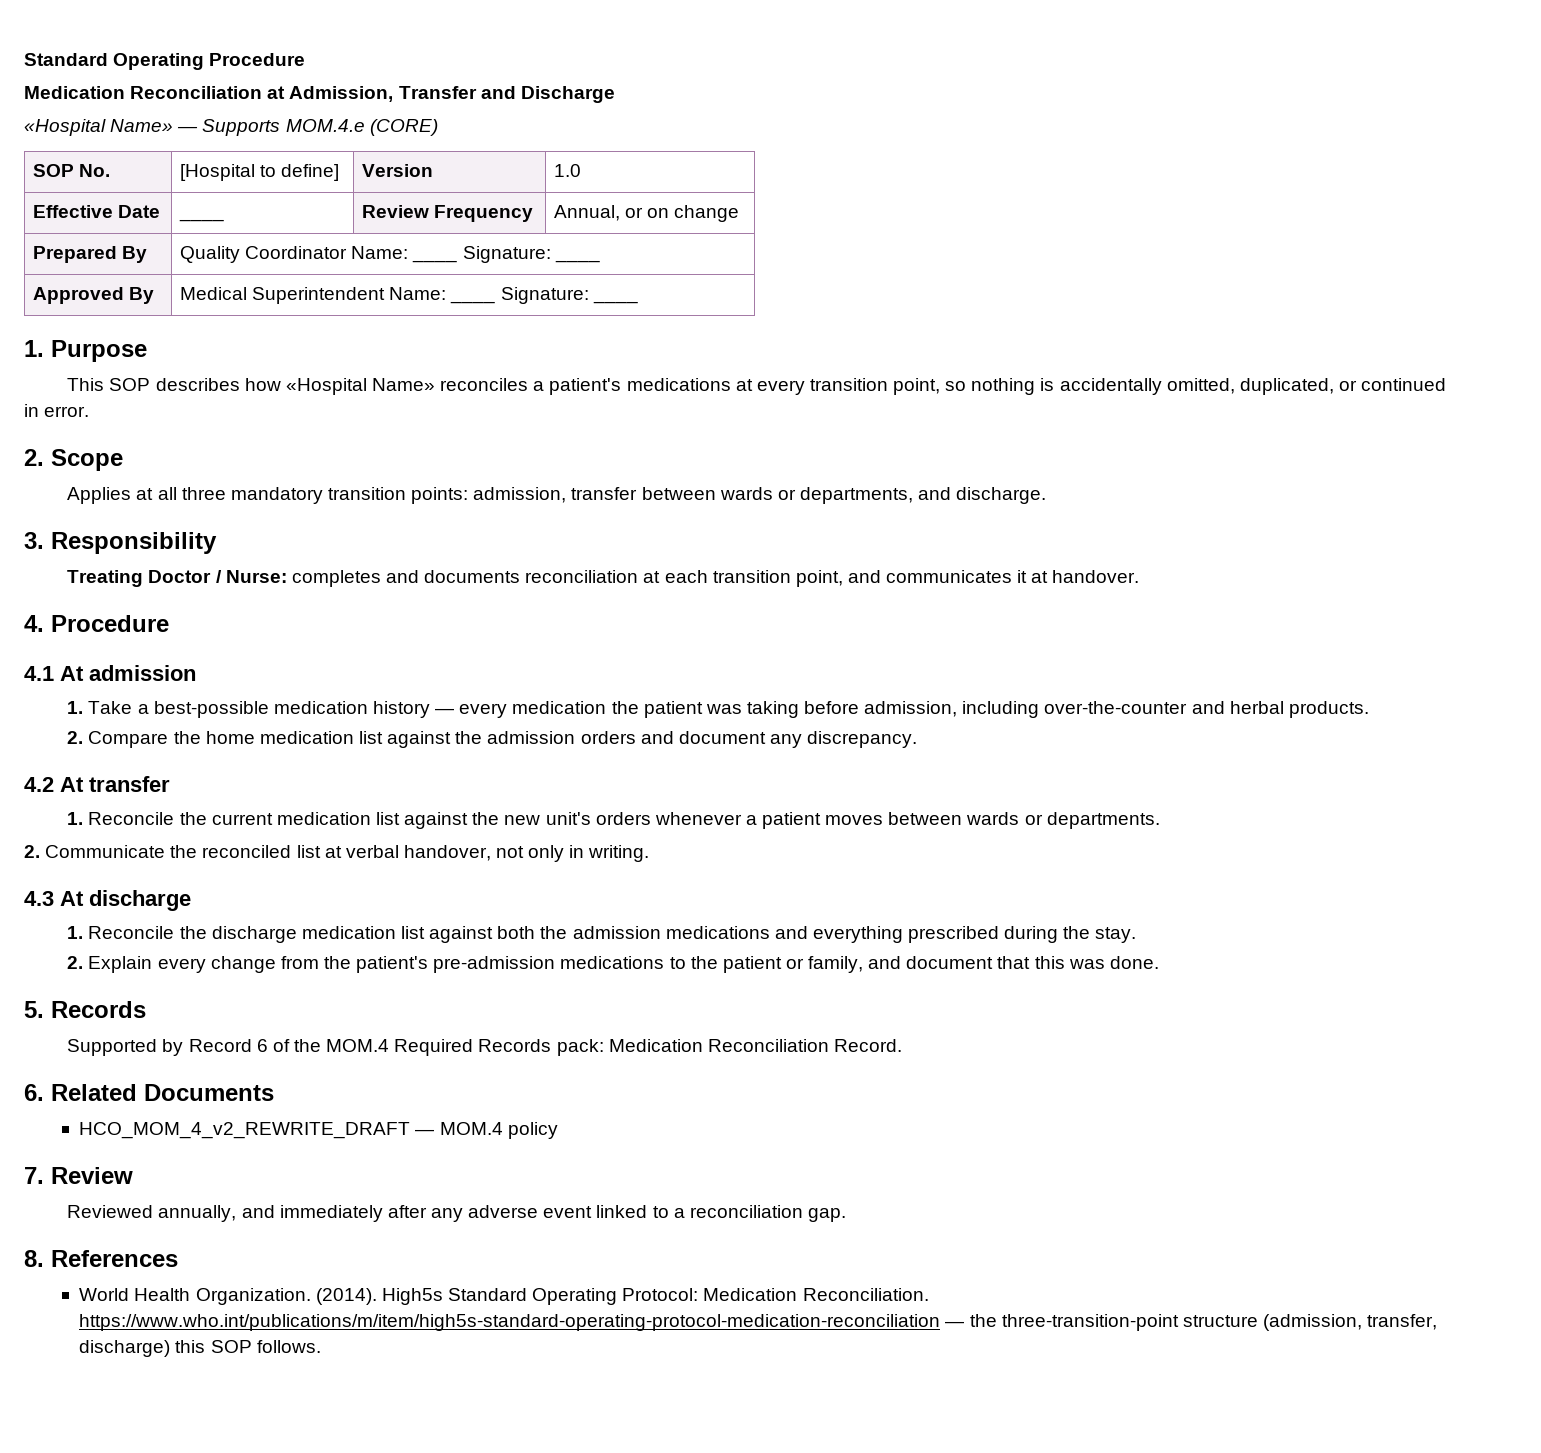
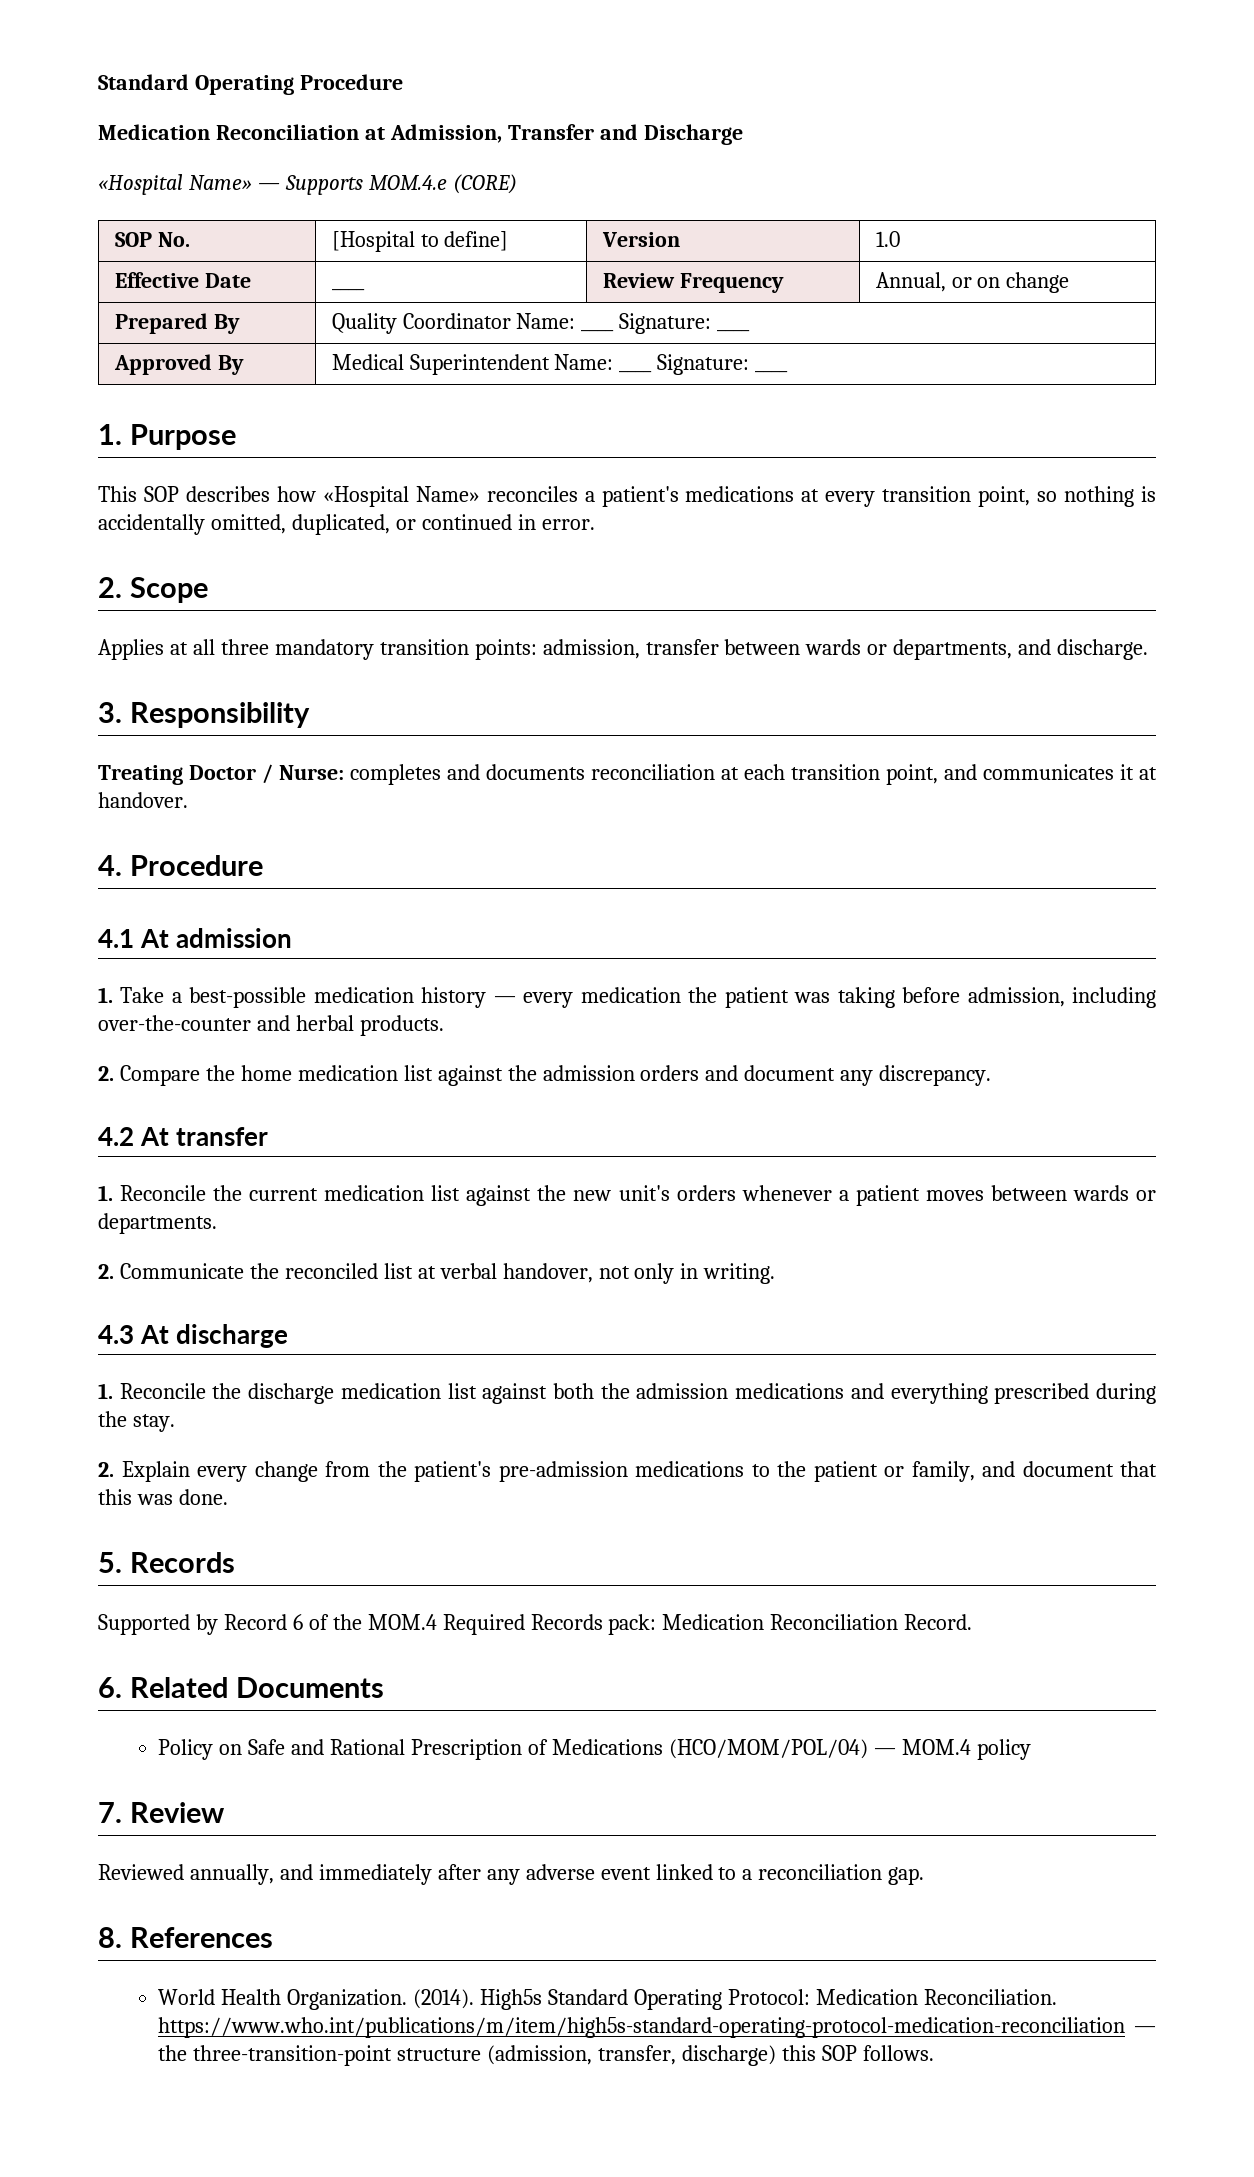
- HCO_MOM_4_v2_REWRITE_DRAFT — MOM.4 policy
+ Policy on Safe and Rational Prescription of Medications (HCO/MOM/POL/04) — MOM.4 policy

